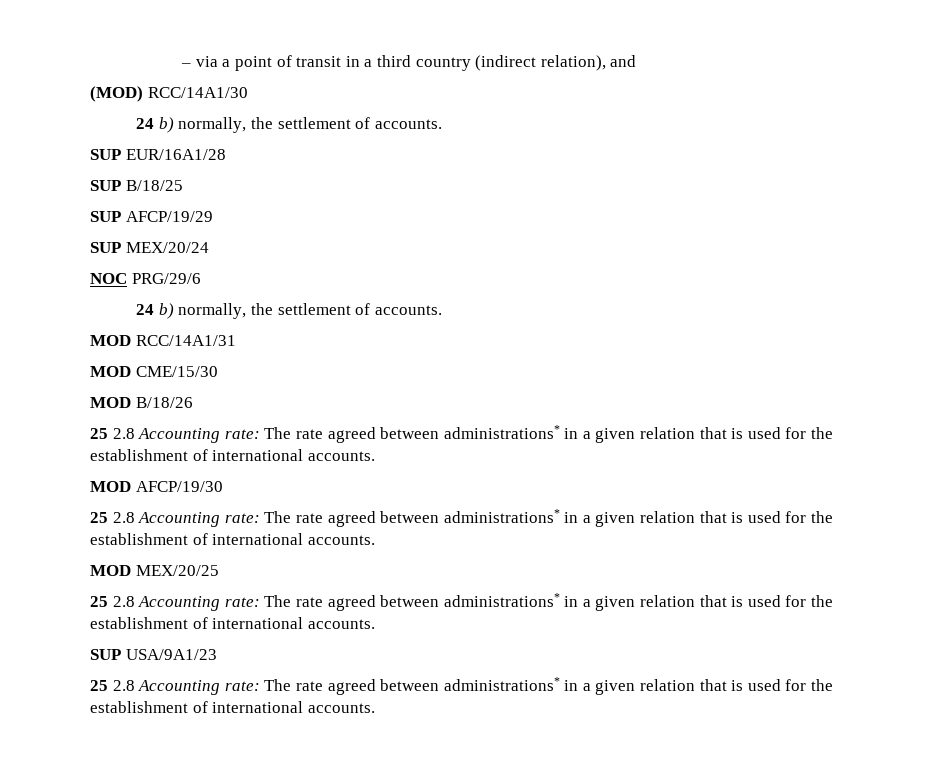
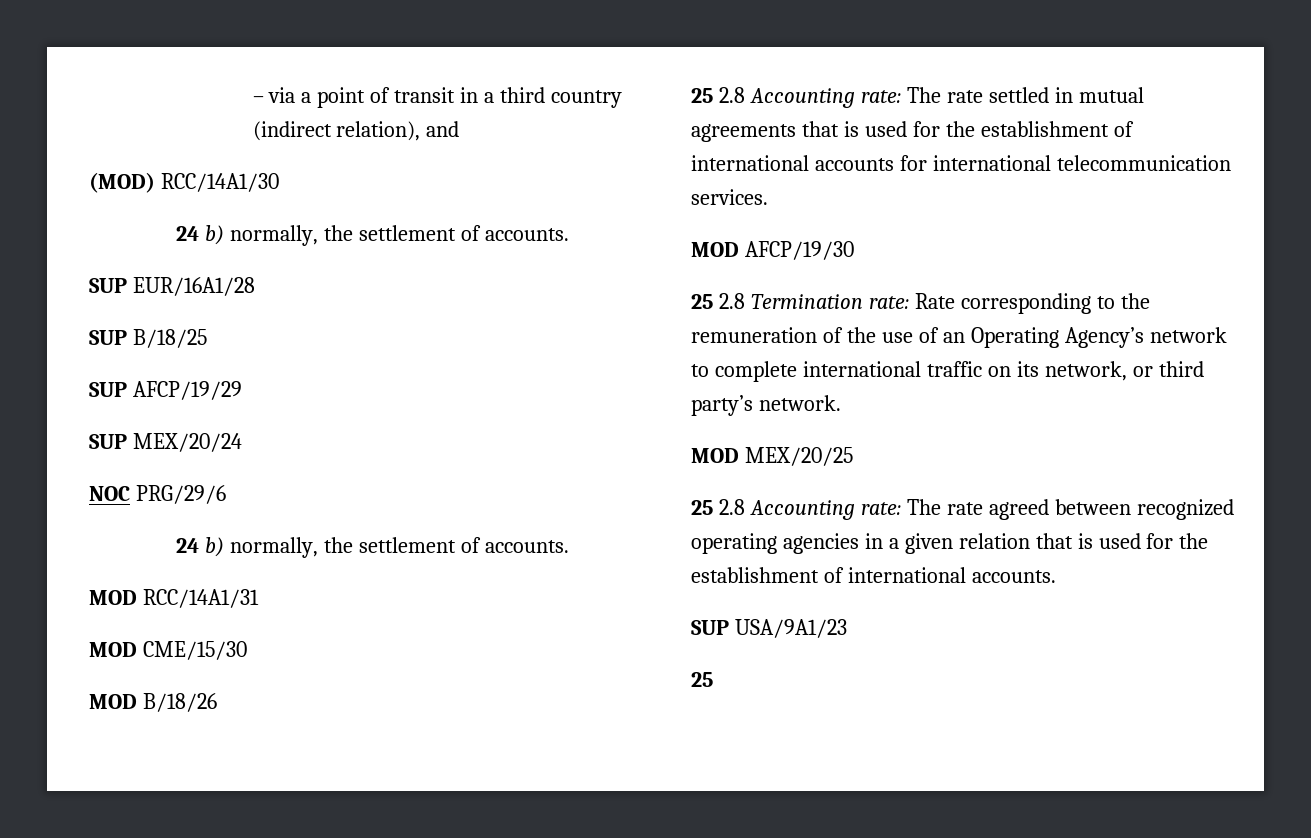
  MOD B/18/26
- 25 2.8 Accounting rate: The rate agreed between administrations* in a given relation that is used for the establishment of international accounts.
+ 25 2.8 Accounting rate: The rate settled in mutual agreements that is used for the establishment of international accounts for international telecommunication services.
  MOD AFCP/19/30
- 25 2.8 Accounting rate: The rate agreed between administrations* in a given relation that is used for the establishment of international accounts.
+ 25 2.8 Termination rate: Rate corresponding to the remuneration of the use of an Operating Agency’s network to complete international traffic on its network, or third party’s network.
  MOD MEX/20/25
- 25 2.8 Accounting rate: The rate agreed between administrations* in a given relation that is used for the establishment of international accounts.
+ 25 2.8 Accounting rate: The rate agreed between recognized operating agencies in a given relation that is used for the establishment of international accounts.
  SUP USA/9A1/23
- 25 2.8 Accounting rate: The rate agreed between administrations* in a given relation that is used for the establishment of international accounts.
+ 25

